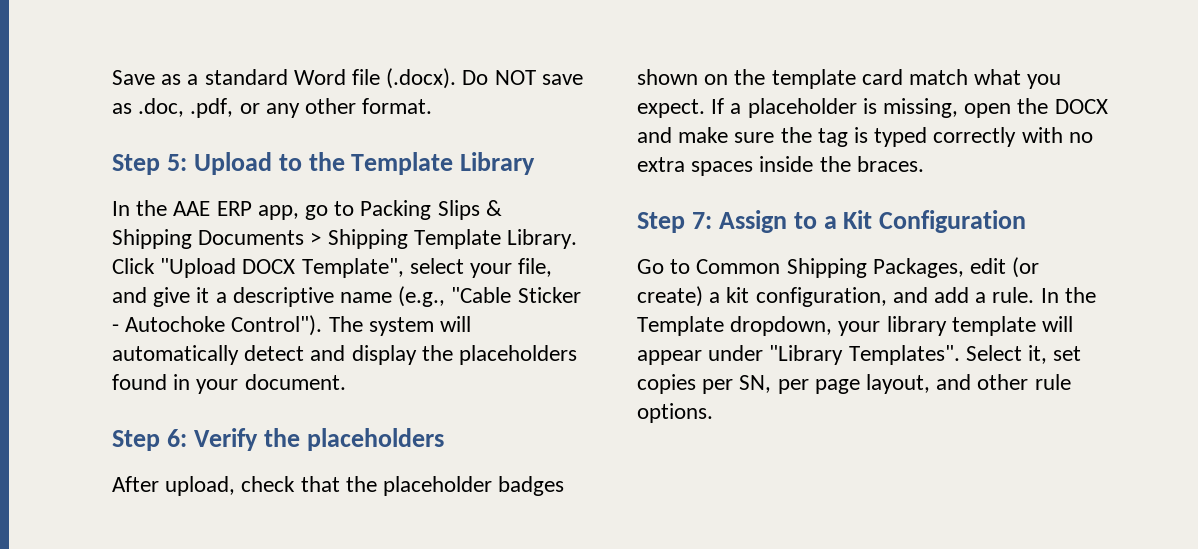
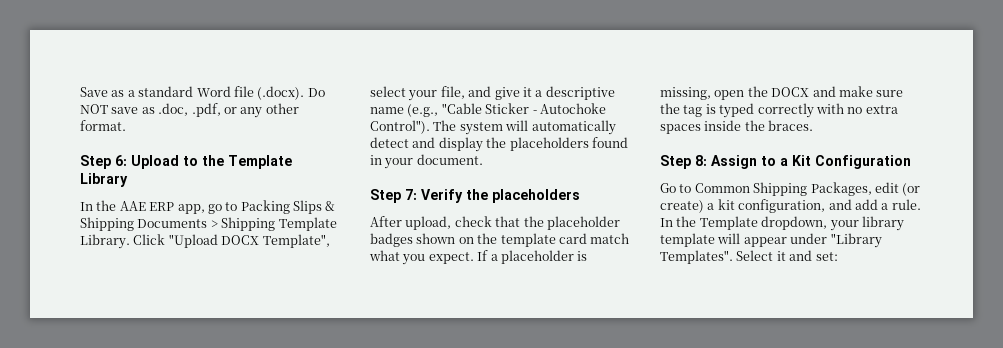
- Step 5: Upload to the Template Library
+ Step 6: Upload to the Template Library
- Step 6: Verify the placeholders
+ Step 7: Verify the placeholders
- Step 7: Assign to a Kit Configuration
+ Step 8: Assign to a Kit Configuration
- Select it, set copies per SN, per page layout, and other rule options.
+ Select it and set:

